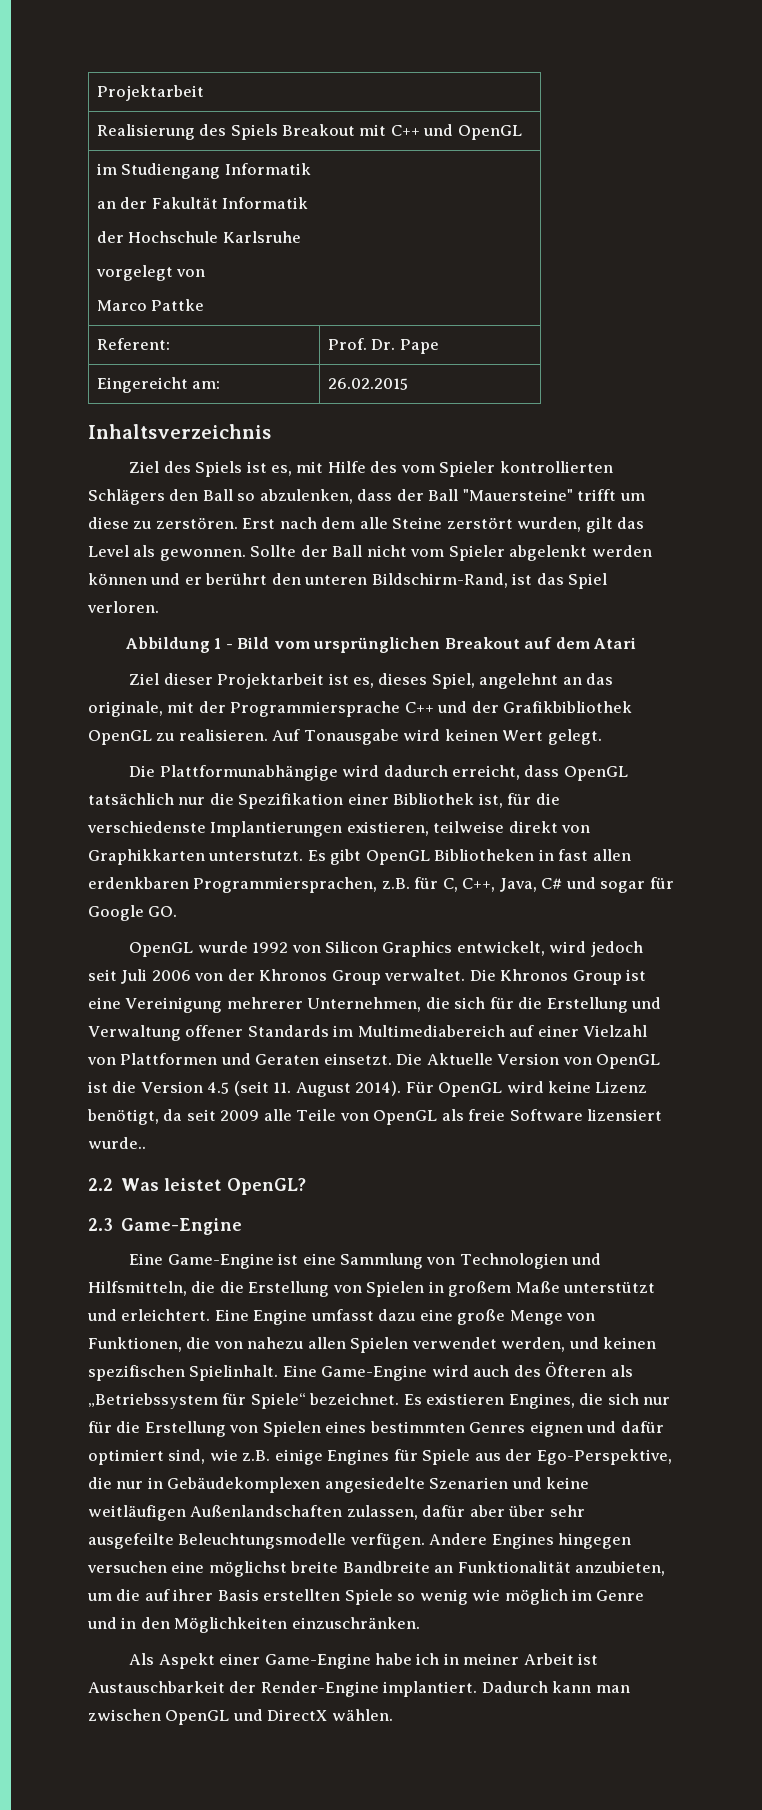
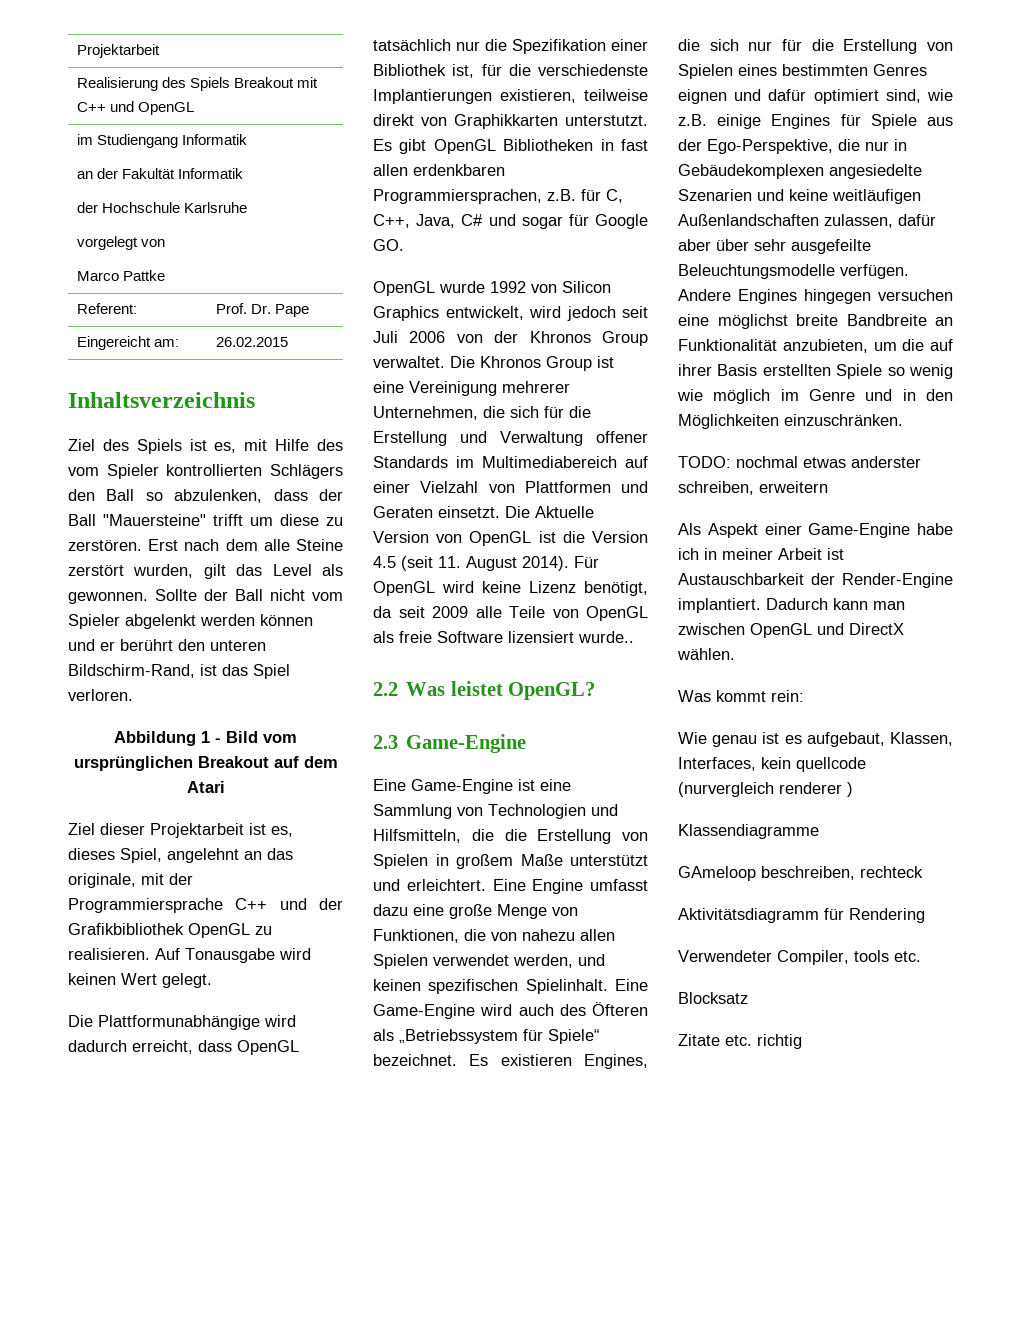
+ TODO: nochmal etwas anderster schreiben, erweitern
+ Was kommt rein:
+ Wie genau ist es aufgebaut, Klassen, Interfaces, kein quellcode (nurvergleich renderer )
+ Klassendiagramme
+ GAmeloop beschreiben, rechteck
+ Aktivitätsdiagramm für Rendering
+ Verwendeter Compiler, tools etc.
+ Blocksatz
+ Zitate etc. richtig

